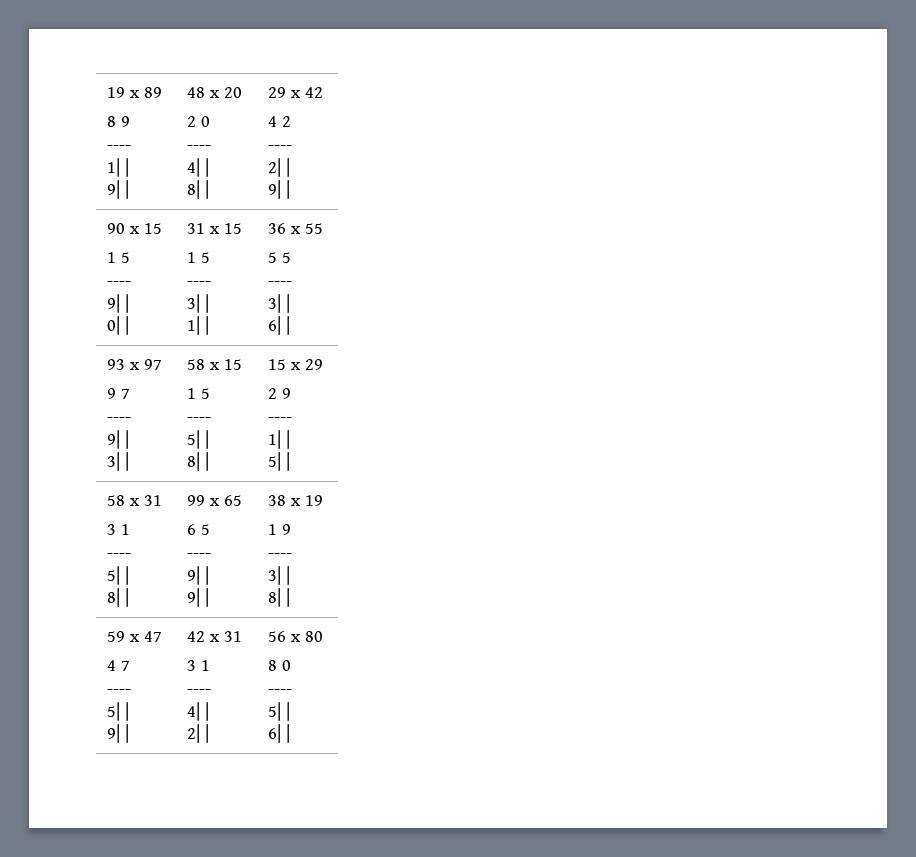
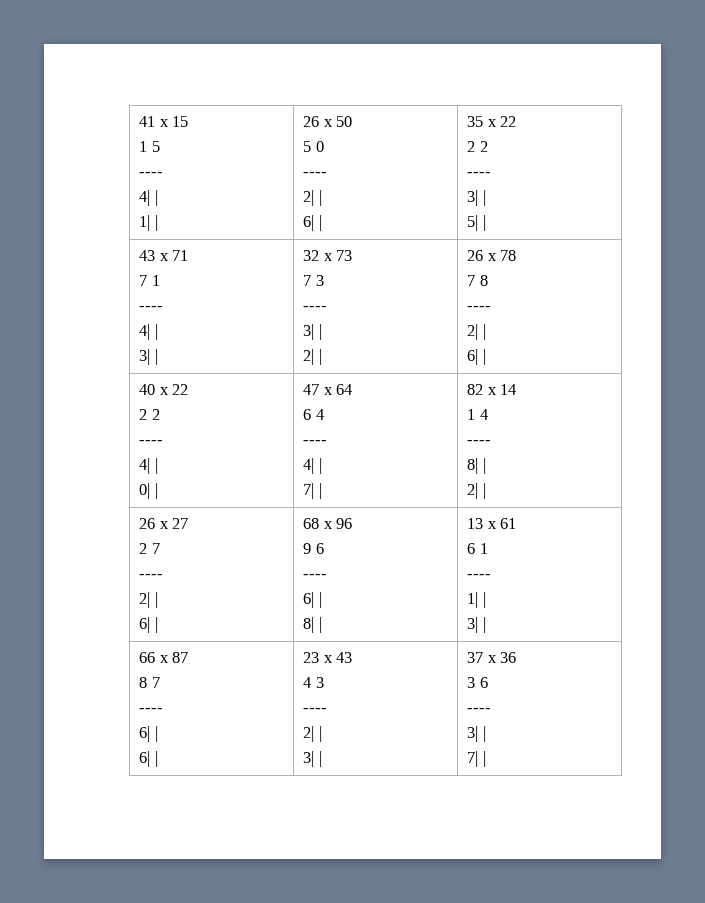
- 19 x 89
- 8 9
+ 41 x 15
+ 1 5
+ ----
+ 4| |
+ 1| | | 26 x 50
+ 5 0
+ ----
+ 2| |
+ 6| | | 35 x 22
+ 2 2
+ ----
+ 3| |
+ 5| |
+ 43 x 71
+ 7 1
+ ----
+ 4| |
+ 3| | | 32 x 73
+ 7 3
+ ----
+ 3| |
+ 2| | | 26 x 78
+ 7 8
+ ----
+ 2| |
+ 6| |
+ 40 x 22
+ 2 2
+ ----
+ 4| |
+ 0| | | 47 x 64
+ 6 4
+ ----
+ 4| |
+ 7| | | 82 x 14
+ 1 4
+ ----
+ 8| |
+ 2| |
+ 26 x 27
+ 2 7
+ ----
+ 2| |
+ 6| | | 68 x 96
+ 9 6
+ ----
+ 6| |
+ 8| | | 13 x 61
+ 6 1
  ----
  1| |
- 9| | | 48 x 20
- 2 0
+ 3| |
+ 66 x 87
+ 8 7
  ----
- 4| |
- 8| | | 29 x 42
- 4 2
+ 6| |
+ 6| | | 23 x 43
+ 4 3
  ----
  2| |
- 9| |
- 90 x 15
- 1 5
- ----
- 9| |
- 0| | | 31 x 15
- 1 5
+ 3| | | 37 x 36
+ 3 6
  ----
  3| |
- 1| | | 36 x 55
- 5 5
- ----
- 3| |
- 6| |
- 93 x 97
- 9 7
- ----
- 9| |
- 3| | | 58 x 15
- 1 5
- ----
- 5| |
- 8| | | 15 x 29
- 2 9
- ----
- 1| |
- 5| |
- 58 x 31
- 3 1
- ----
- 5| |
- 8| | | 99 x 65
- 6 5
- ----
- 9| |
- 9| | | 38 x 19
- 1 9
- ----
- 3| |
- 8| |
- 59 x 47
- 4 7
- ----
- 5| |
- 9| | | 42 x 31
- 3 1
- ----
- 4| |
- 2| | | 56 x 80
- 8 0
- ----
- 5| |
- 6| |
+ 7| |

